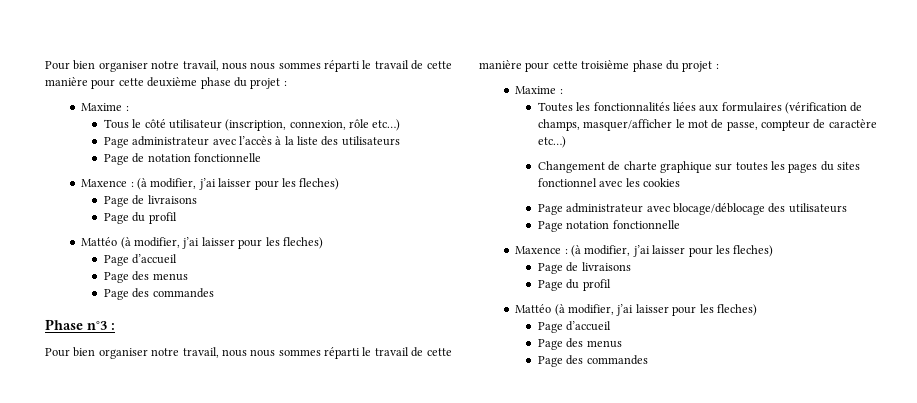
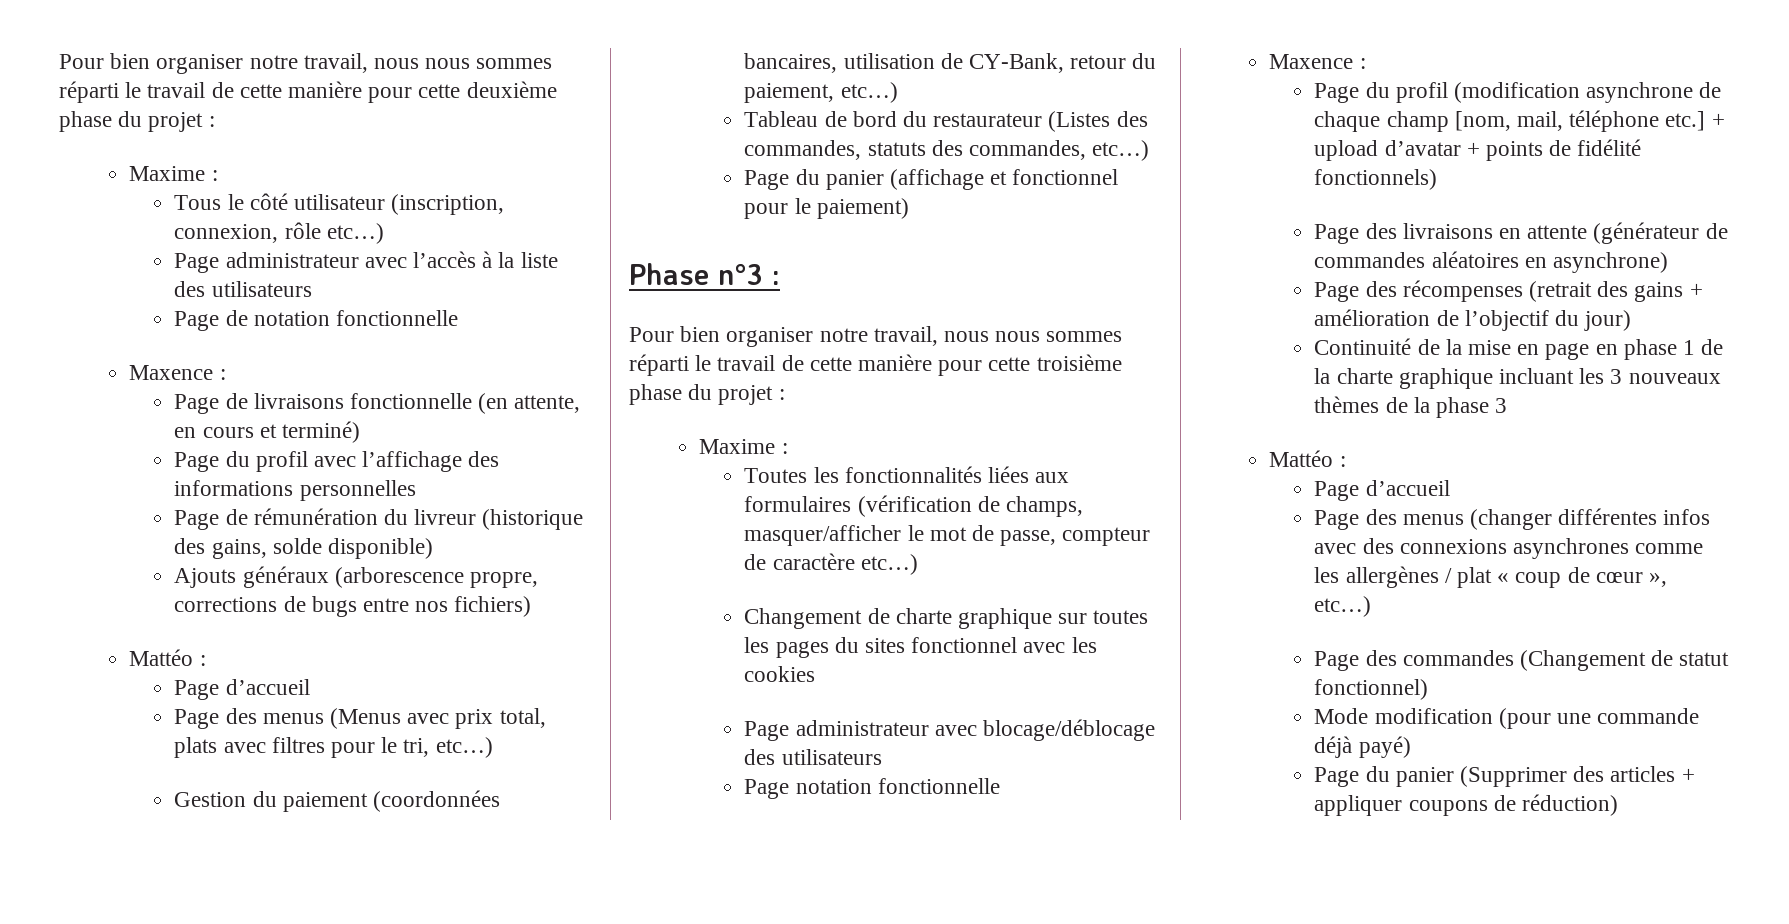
  Page de notation fonctionnelle
- Maxence : (à modifier, j’ai laisser pour les fleches)
- Page de livraisons
- Page du profil
- Mattéo (à modifier, j’ai laisser pour les fleches)
+ Maxence :
+ Page de livraisons fonctionnelle (en attente, en cours et terminé)
+ Page du profil avec l’affichage des informations personnelles
+ Page de rémunération du livreur (historique des gains, solde disponible)
+ Ajouts généraux (arborescence propre, corrections de bugs entre nos fichiers)
+ Mattéo :
  Page d’accueil
- Page des menus
- Page des commandes
+ Page des menus (Menus avec prix total, plats avec filtres pour le tri, etc…)
+ Gestion du paiement (coordonnées bancaires, utilisation de CY-Bank, retour du paiement, etc…)
+ Tableau de bord du restaurateur (Listes des commandes, statuts des commandes, etc…)
+ Page du panier (affichage et fonctionnel pour le paiement)
  Page notation fonctionnelle
- Maxence : (à modifier, j’ai laisser pour les fleches)
- Page de livraisons
- Page du profil
- Mattéo (à modifier, j’ai laisser pour les fleches)
+ Maxence :
+ Page du profil (modification asynchrone de chaque champ [nom, mail, téléphone etc.] + upload d’avatar + points de fidélité fonctionnels)
+ Page des livraisons en attente (générateur de commandes aléatoires en asynchrone)
+ Page des récompenses (retrait des gains + amélioration de l’objectif du jour)
+ Continuité de la mise en page en phase 1 de la charte graphique incluant les 3 nouveaux thèmes de la phase 3
+ Mattéo :
  Page d’accueil
- Page des menus
- Page des commandes
+ Page des menus (changer différentes infos avec des connexions asynchrones comme les allergènes / plat « coup de cœur », etc…)
+ Page des commandes (Changement de statut fonctionnel)
+ Mode modification (pour une commande déjà payé)
+ Page du panier (Supprimer des articles + appliquer coupons de réduction)

